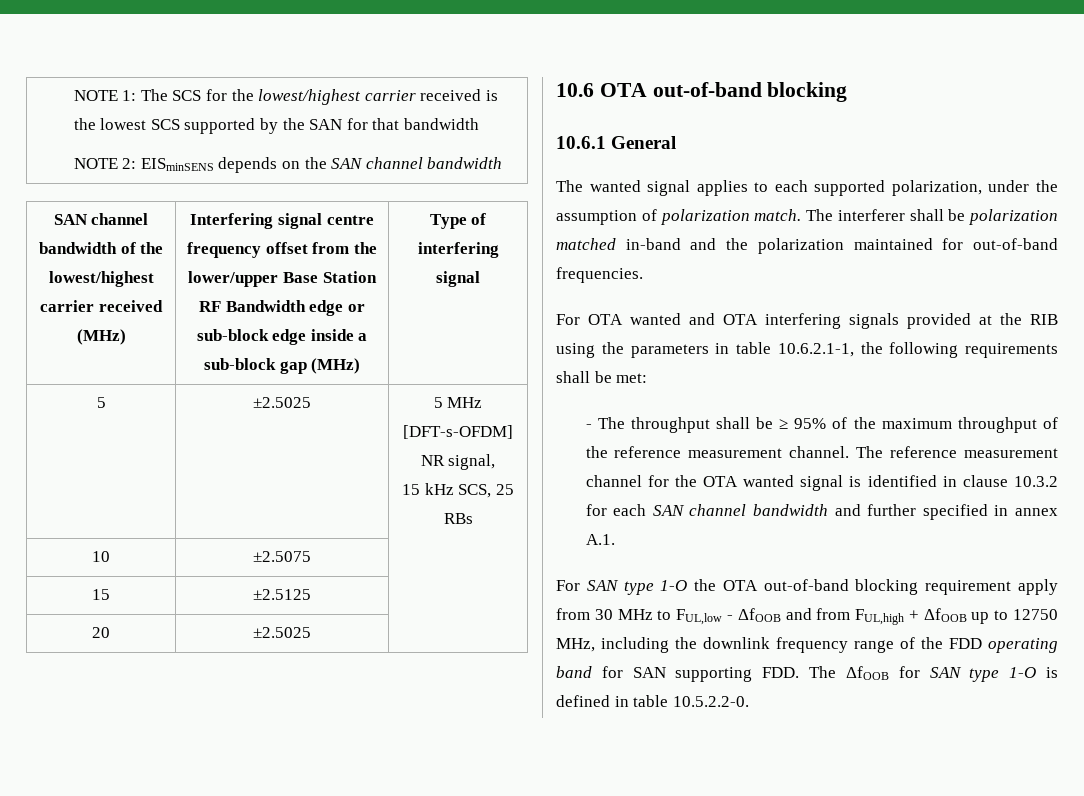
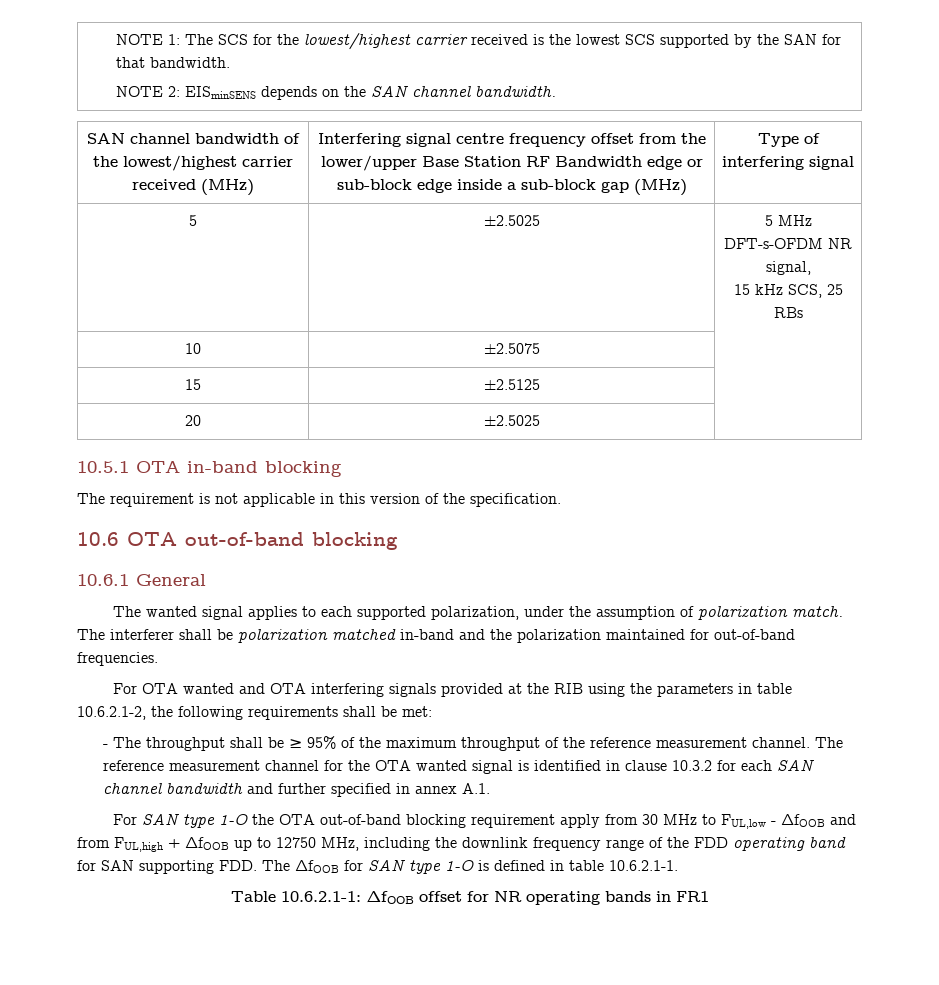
- NOTE 1: The SCS for the lowest/highest carrier received is the lowest SCS supported by the SAN for that bandwidth
- NOTE 2: EISminSENS depends on the SAN channel bandwidth
+ NOTE 1: The SCS for the lowest/highest carrier received is the lowest SCS supported by the SAN for that bandwidth.
+ NOTE 2: EISminSENS depends on the SAN channel bandwidth.
- 5 | ±2.5025 | 5 MHz [DFT-s-OFDM] NR signal,
+ 5 | ±2.5025 | 5 MHz DFT-s-OFDM NR signal,
+ 10.5.1 OTA in-band blocking
+ The requirement is not applicable in this version of the specification.
- For OTA wanted and OTA interfering signals provided at the RIB using the parameters in table 10.6.2.1-1, the following requirements shall be met:
+ For OTA wanted and OTA interfering signals provided at the RIB using the parameters in table 10.6.2.1-2, the following requirements shall be met:
- For SAN type 1-O the OTA out-of-band blocking requirement apply from 30 MHz to FUL,low - ΔfOOB and from FUL,high + ΔfOOB up to 12750 MHz, including the downlink frequency range of the FDD operating band for SAN supporting FDD. The ΔfOOB for SAN type 1-O is defined in table 10.5.2.2-0.
+ For SAN type 1-O the OTA out-of-band blocking requirement apply from 30 MHz to FUL,low - ΔfOOB and from FUL,high + ΔfOOB up to 12750 MHz, including the downlink frequency range of the FDD operating band for SAN supporting FDD. The ΔfOOB for SAN type 1-O is defined in table 10.6.2.1-1.
+ Table 10.6.2.1-1: ΔfOOB offset for NR operating bands in FR1

